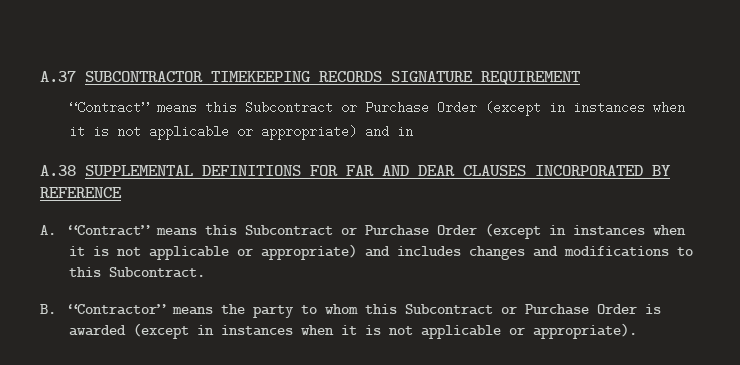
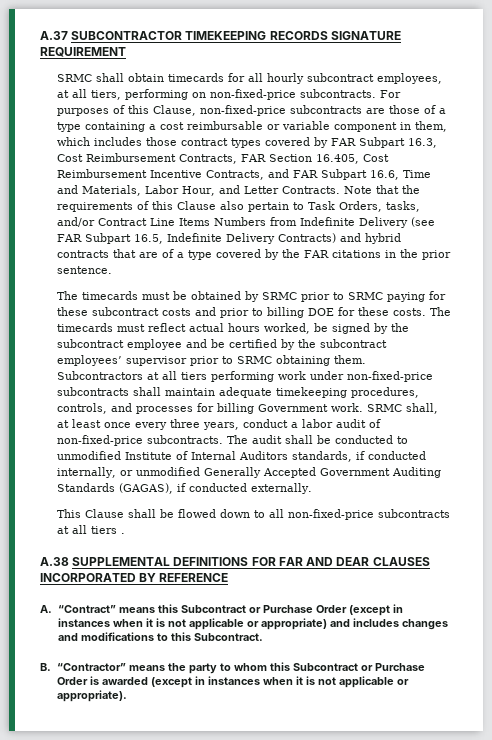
- “Contract” means this Subcontract or Purchase Order (except in instances when it is not applicable or appropriate) and in
+ SRMC shall obtain timecards for all hourly subcontract employees, at all tiers, performing on non-fixed-price subcontracts. For purposes of this Clause, non-fixed-price subcontracts are those of a type containing a cost reimbursable or variable component in them, which includes those contract types covered by FAR Subpart 16.3, Cost Reimbursement Contracts, FAR Section 16.405, Cost Reimbursement Incentive Contracts, and FAR Subpart 16.6, Time and Materials, Labor Hour, and Letter Contracts. Note that the requirements of this Clause also pertain to Task Orders, tasks, and/or Contract Line Items Numbers from Indefinite Delivery (see FAR Subpart 16.5, Indefinite Delivery Contracts) and hybrid contracts that are of a type covered by the FAR citations in the prior sentence.
+ The timecards must be obtained by SRMC prior to SRMC paying for these subcontract costs and prior to billing DOE for these costs. The timecards must reflect actual hours worked, be signed by the subcontract employee and be certified by the subcontract employees’ supervisor prior to SRMC obtaining them. Subcontractors at all tiers performing work under non-fixed-price subcontracts shall maintain adequate timekeeping procedures, controls, and processes for billing Government work. SRMC shall, at least once every three years, conduct a labor audit of non-fixed-price subcontracts. The audit shall be conducted to unmodified Institute of Internal Auditors standards, if conducted internally, or unmodified Generally Accepted Government Auditing Standards (GAGAS), if conducted externally.
+ This Clause shall be flowed down to all non-fixed-price subcontracts at all tiers .

